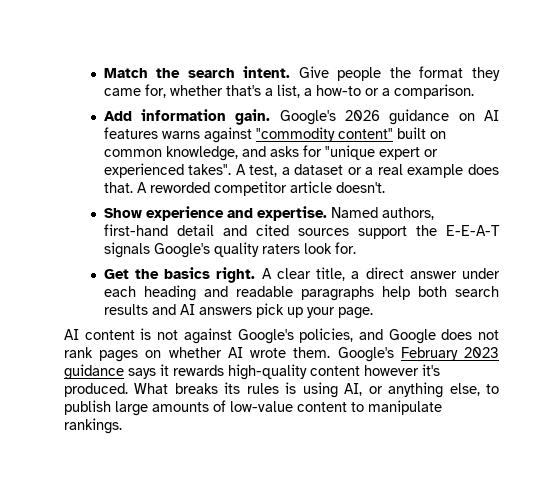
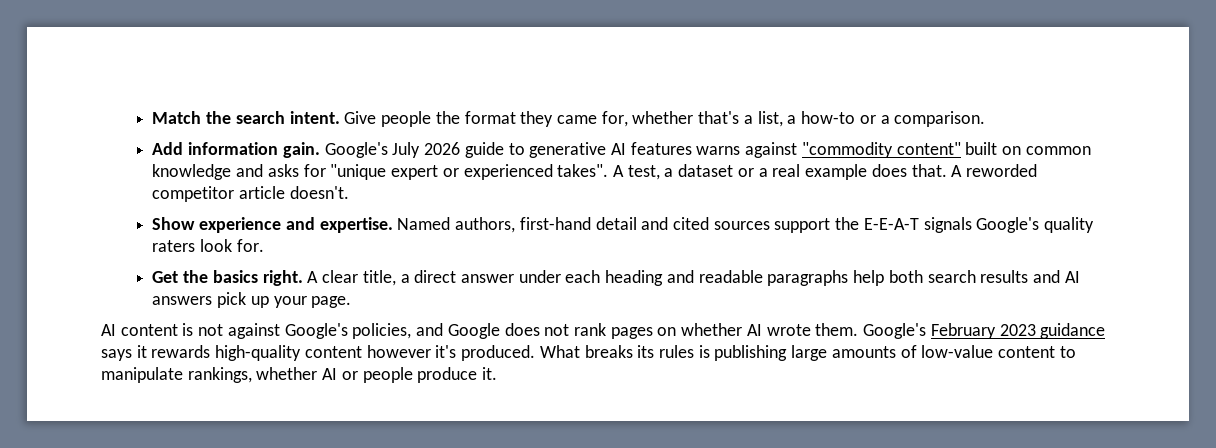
- Google's 2026 guidance on AI features warns against "commodity content" built on common knowledge, and asks for "unique expert or experienced takes".
+ Google's July 2026 guide to generative AI features warns against "commodity content" built on common knowledge and asks for "unique expert or experienced takes".
- What breaks its rules is using AI, or anything else, to publish large amounts of low-value content to manipulate rankings.
+ What breaks its rules is publishing large amounts of low-value content to manipulate rankings, whether AI or people produce it.

